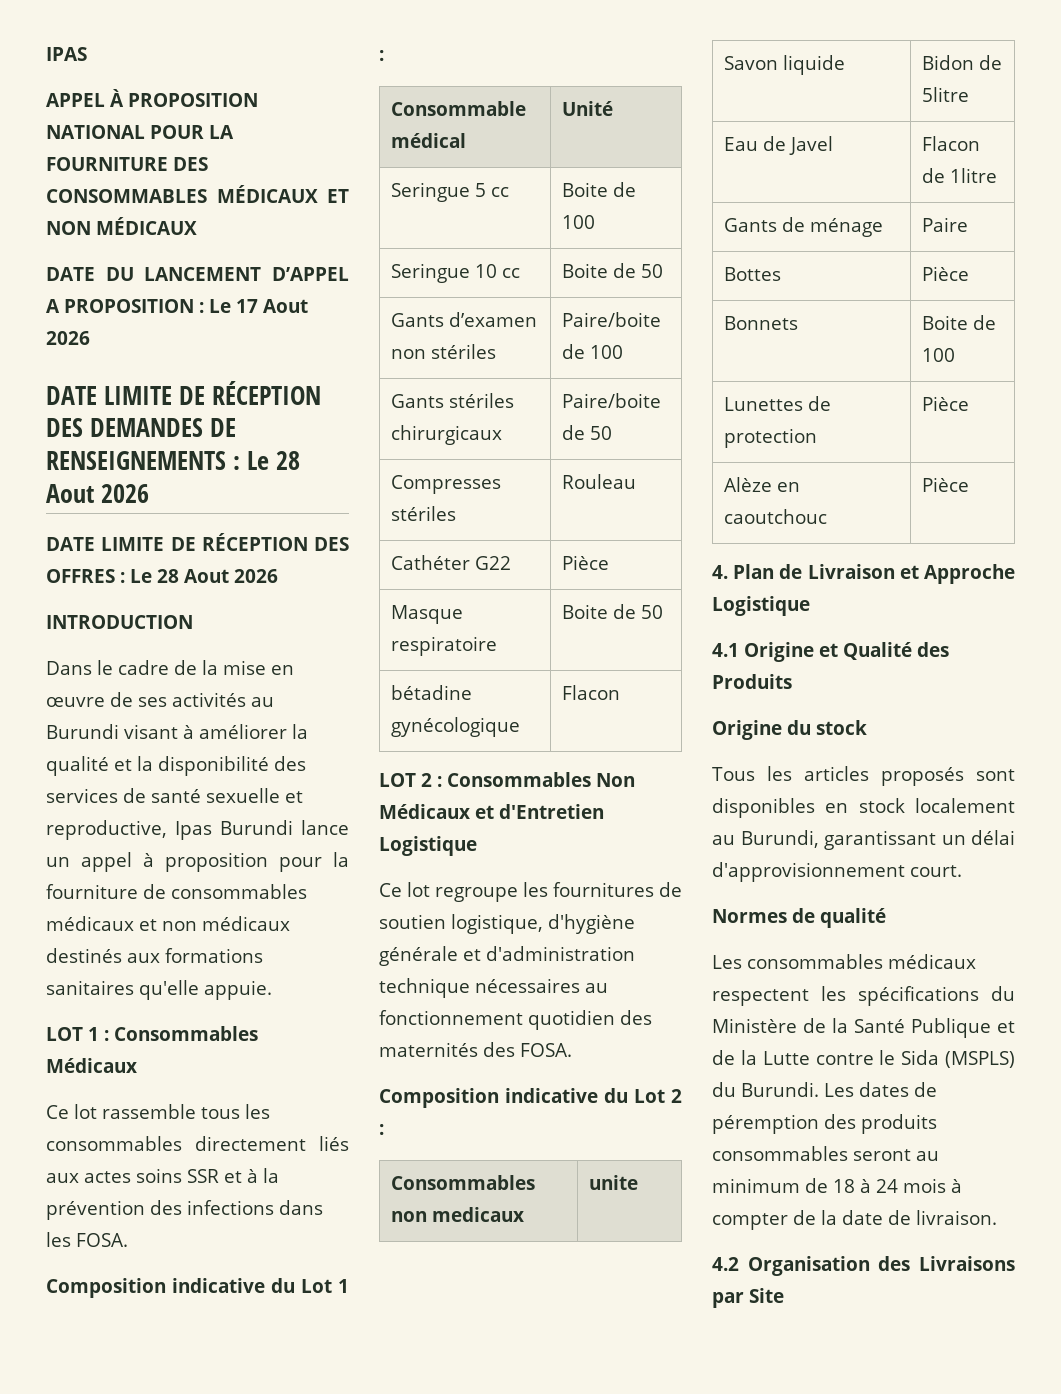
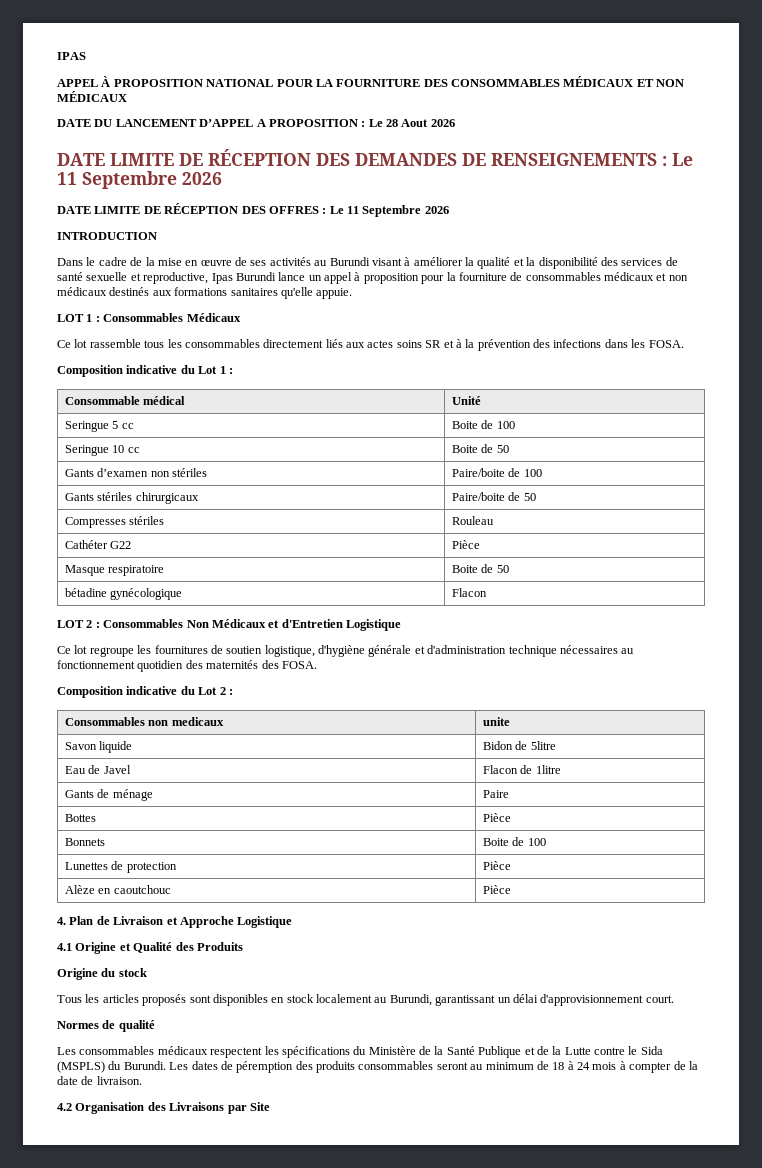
- DATE DU LANCEMENT D’APPEL A PROPOSITION : Le 17 Aout 2026
+ DATE DU LANCEMENT D’APPEL A PROPOSITION : Le 28 Aout 2026
- DATE LIMITE DE RÉCEPTION DES DEMANDES DE RENSEIGNEMENTS : Le 28 Aout 2026
+ DATE LIMITE DE RÉCEPTION DES DEMANDES DE RENSEIGNEMENTS : Le 11 Septembre 2026
- DATE LIMITE DE RÉCEPTION DES OFFRES : Le 28 Aout 2026
+ DATE LIMITE DE RÉCEPTION DES OFFRES : Le 11 Septembre 2026
- Ce lot rassemble tous les consommables directement liés aux actes soins SSR et à la prévention des infections dans les FOSA.
+ Ce lot rassemble tous les consommables directement liés aux actes soins SR et à la prévention des infections dans les FOSA.

